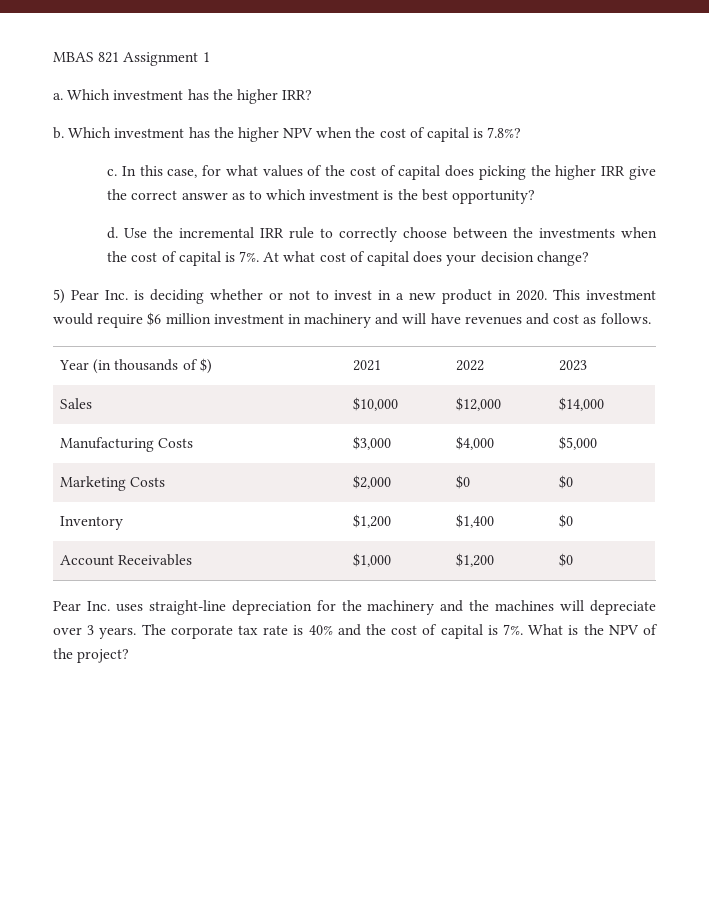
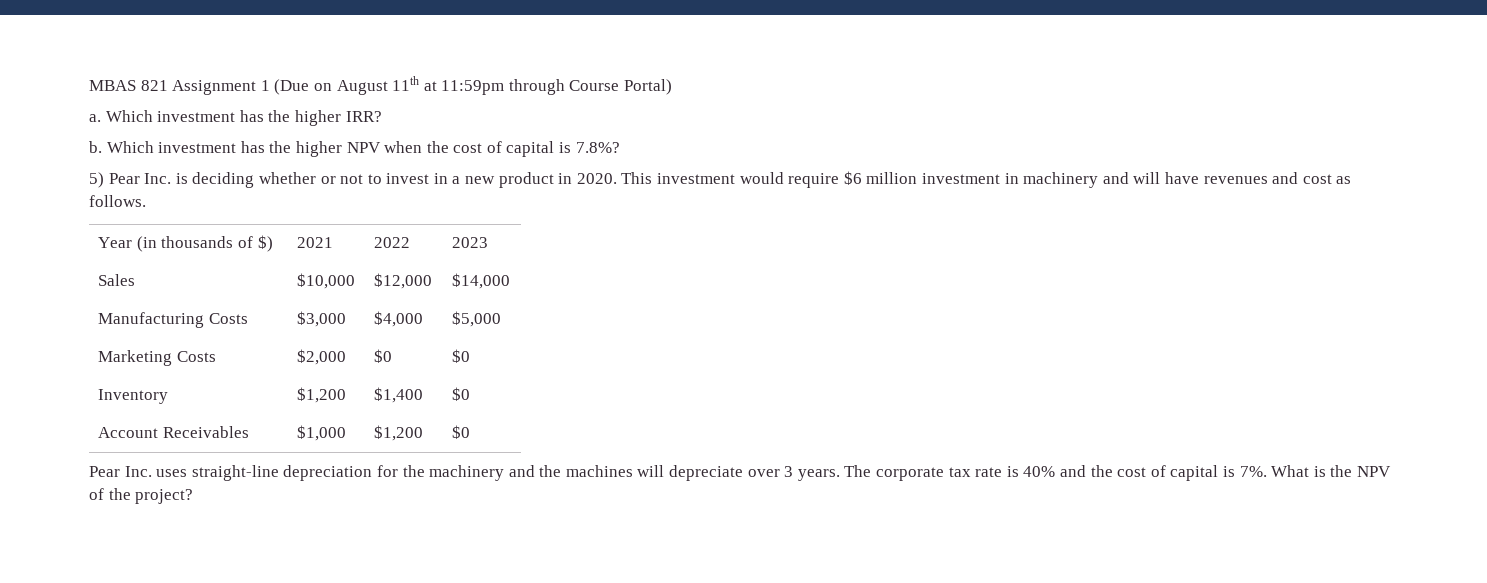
- MBAS 821 Assignment 1
+ MBAS 821 Assignment 1 (Due on August 11th at 11:59pm through Course Portal)
- c. In this case, for what values of the cost of capital does picking the higher IRR give the correct answer as to which investment is the best opportunity?
- d. Use the incremental IRR rule to correctly choose between the investments when the cost of capital is 7%. At what cost of capital does your decision change?

